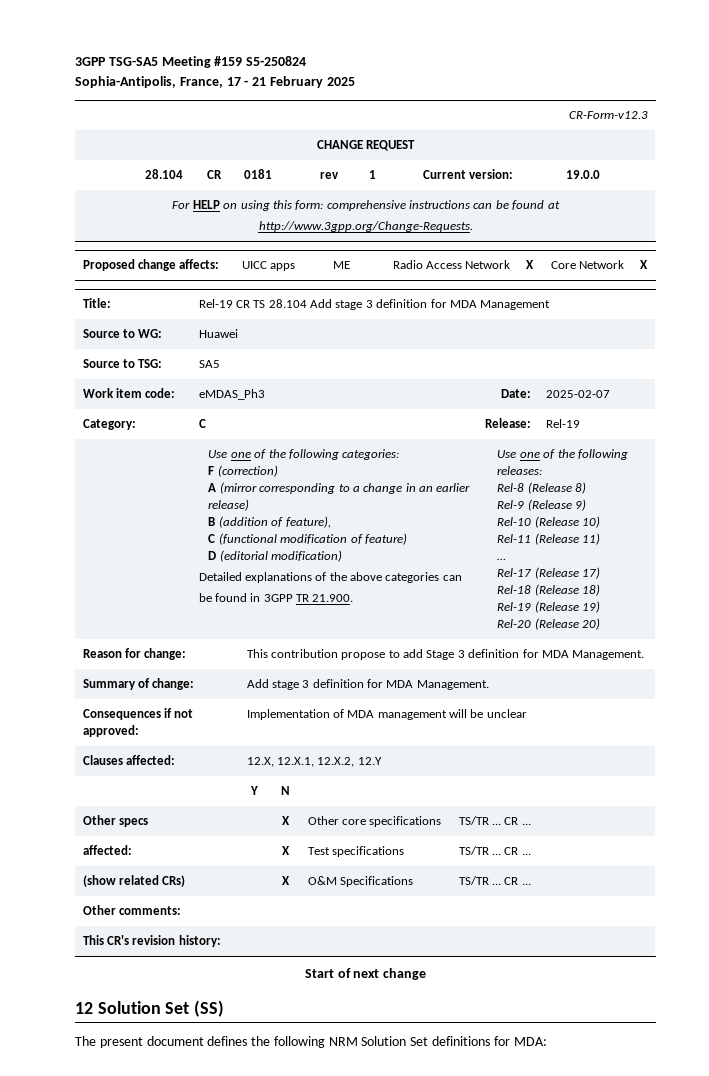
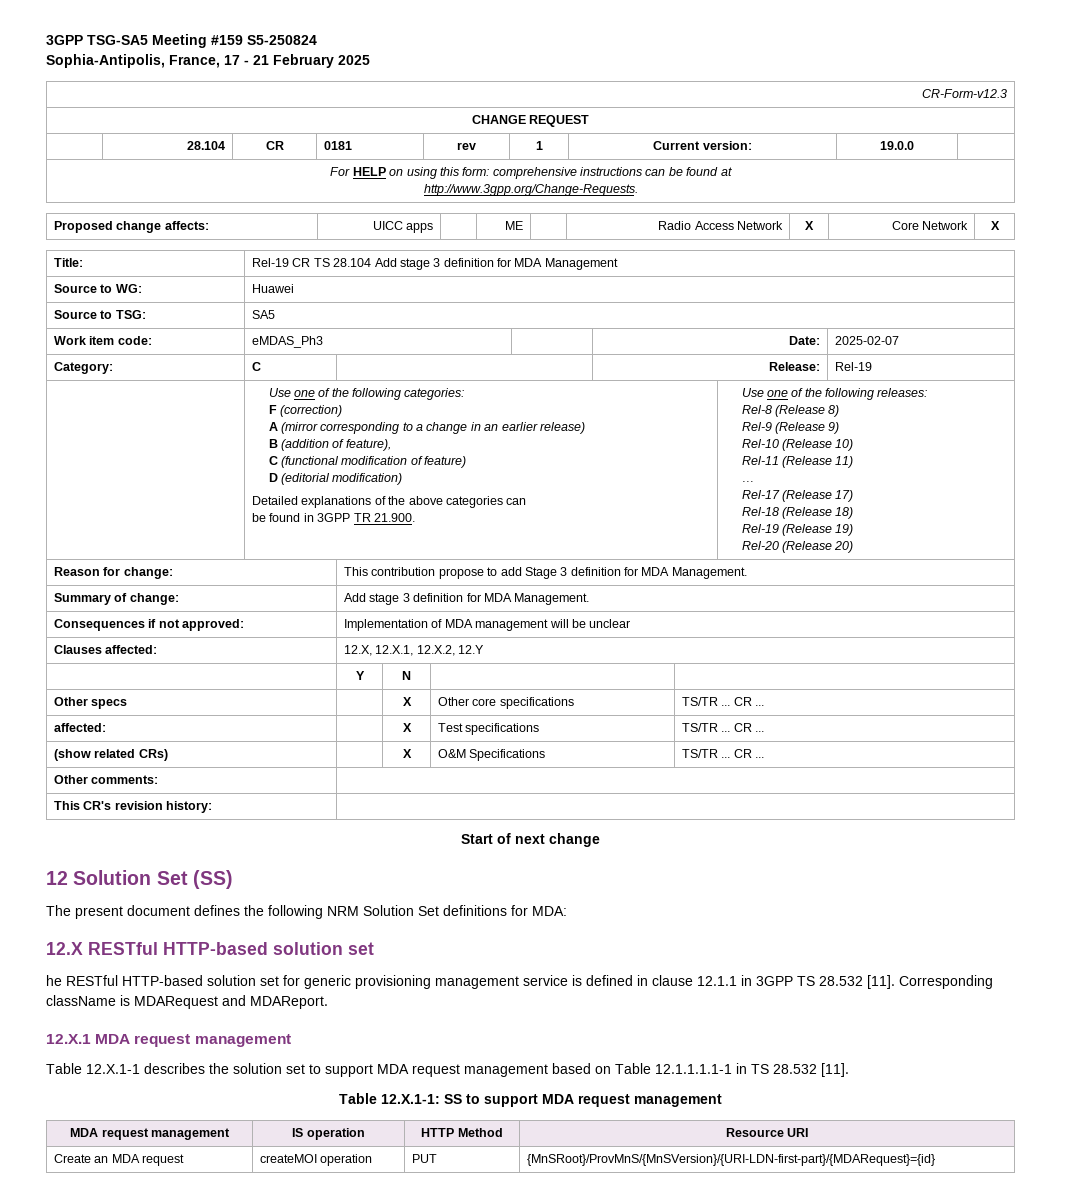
+ 12.X RESTful HTTP-based solution set
+ he RESTful HTTP-based solution set for generic provisioning management service is defined in clause 12.1.1 in 3GPP TS 28.532 [11]. Corresponding className is MDARequest and MDAReport.
+ 12.X.1 MDA request management
+ Table 12.X.1-1 describes the solution set to support MDA request management based on Table 12.1.1.1.1-1 in TS 28.532 [11].
+ Table 12.X.1-1: SS to support MDA request management
+ MDA request management | IS operation | HTTP Method | Resource URI
+ Create an MDA request | createMOI operation | PUT | {MnSRoot}/ProvMnS/{MnSVersion}/{URI-LDN-first-part}/{MDARequest}={id}

